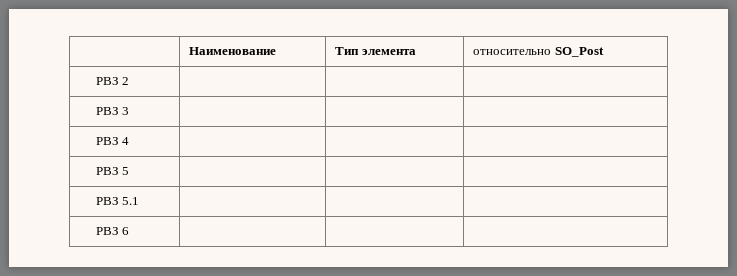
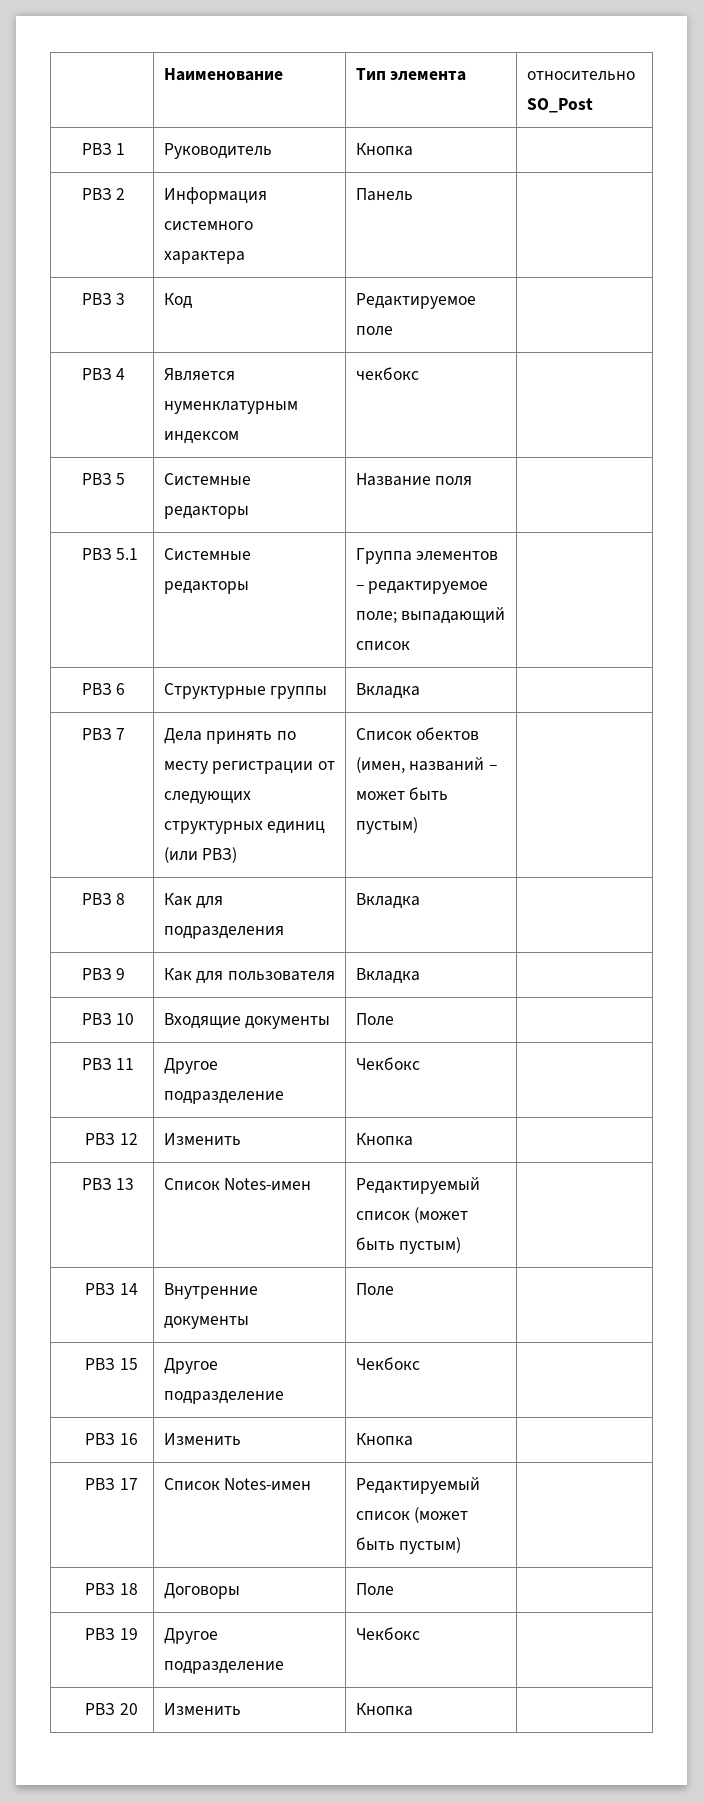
- РВЗ 2 | | |
+ РВЗ 1 | Руководитель | Кнопка |
+ РВЗ 2 | Информация системного характера | Панель |
- РВЗ 3 | | |
+ РВЗ 3 | Код | Редактируемое поле |
- РВЗ 4 | | |
- РВЗ 5 | | |
- РВЗ 5.1 | | |
- РВЗ 6 | | |
+ РВЗ 4 | Является нуменклатурным индексом | чекбокс |
+ РВЗ 5 | Системные редакторы | Название поля |
+ РВЗ 5.1 | Системные редакторы | Группа элементов – редактируемое поле; выпадающий список |
+ РВЗ 6 | Структурные группы | Вкладка |
+ РВЗ 7 | Дела принять по месту регистрации от следующих структурных единиц (или РВЗ) | Список обектов (имен, названий – может быть пустым) |
+ РВЗ 8 | Как для подразделения | Вкладка |
+ РВЗ 9 | Как для пользователя | Вкладка |
+ РВЗ 10 | Входящие документы | Поле |
+ РВЗ 11 | Другое подразделение | Чекбокс |
+ РВЗ 12 | Изменить | Кнопка |
+ РВЗ 13 | Список Notes-имен | Редактируемый список (может быть пустым) |
+ РВЗ 14 | Внутренние документы | Поле |
+ РВЗ 15 | Другое подразделение | Чекбокс |
+ РВЗ 16 | Изменить | Кнопка |
+ РВЗ 17 | Список Notes-имен | Редактируемый список (может быть пустым) |
+ РВЗ 18 | Договоры | Поле |
+ РВЗ 19 | Другое подразделение | Чекбокс |
+ РВЗ 20 | Изменить | Кнопка |

